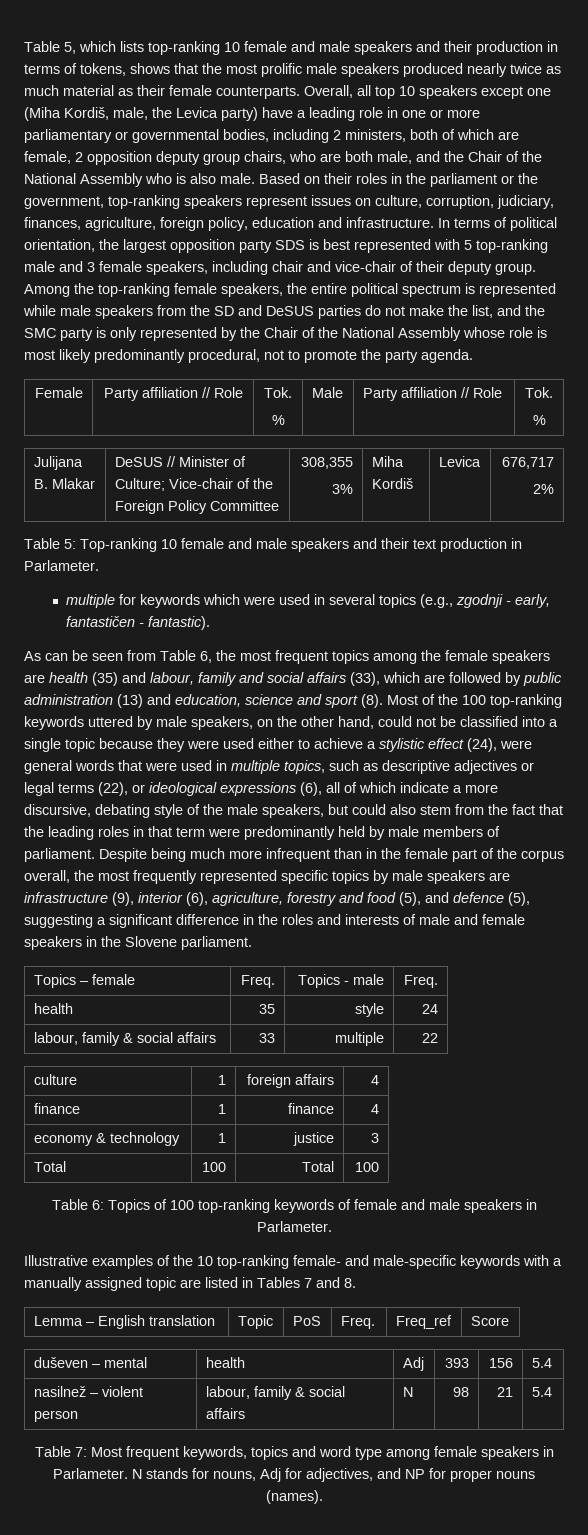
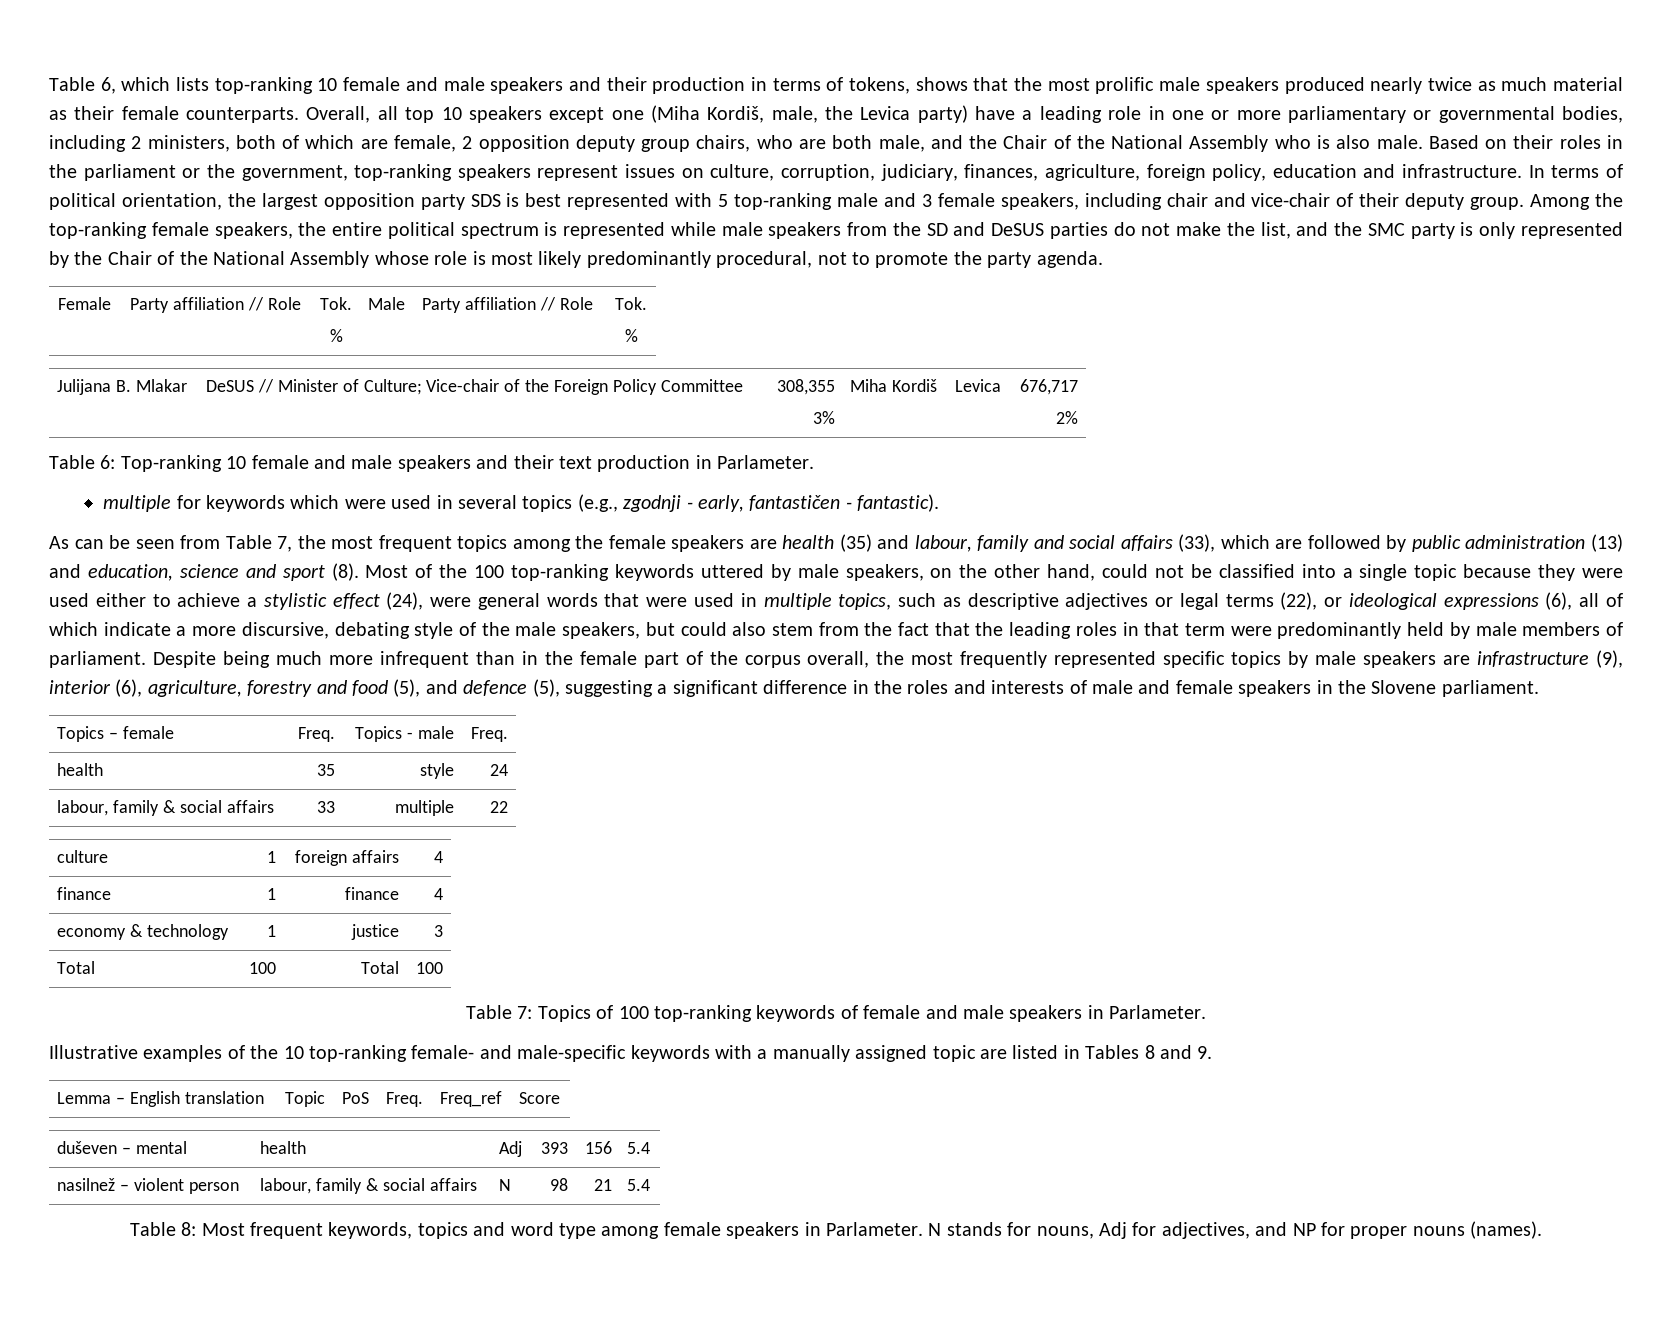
- Table 5, which lists top-ranking 10 female and male speakers and their production in terms of tokens, shows that the most prolific male speakers produced nearly twice as much material as their female counterparts.
+ Table 6, which lists top-ranking 10 female and male speakers and their production in terms of tokens, shows that the most prolific male speakers produced nearly twice as much material as their female counterparts.
- Table 5: Top-ranking 10 female and male speakers and their text production in Parlameter.
+ Table 6: Top-ranking 10 female and male speakers and their text production in Parlameter.
- As can be seen from Table 6, the most frequent topics among the female speakers are health (35) and labour, family and social affairs (33), which are followed by public administration (13) and education, science and sport (8).
+ As can be seen from Table 7, the most frequent topics among the female speakers are health (35) and labour, family and social affairs (33), which are followed by public administration (13) and education, science and sport (8).
- Table 6: Topics of 100 top-ranking keywords of female and male speakers in Parlameter.
+ Table 7: Topics of 100 top-ranking keywords of female and male speakers in Parlameter.
- Illustrative examples of the 10 top-ranking female- and male-specific keywords with a manually assigned topic are listed in Tables 7 and 8.
+ Illustrative examples of the 10 top-ranking female- and male-specific keywords with a manually assigned topic are listed in Tables 8 and 9.
- Table 7: Most frequent keywords, topics and word type among female speakers in Parlameter.
+ Table 8: Most frequent keywords, topics and word type among female speakers in Parlameter.

